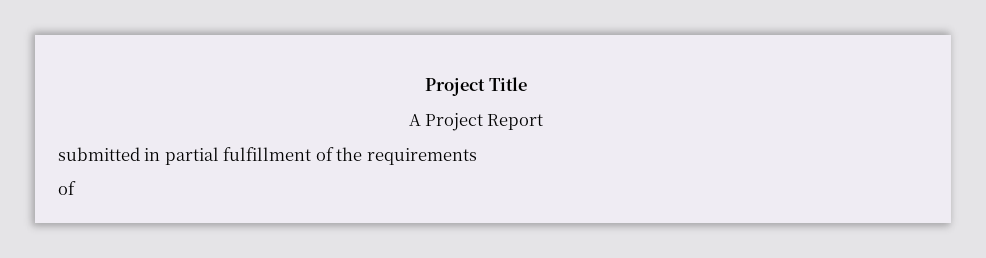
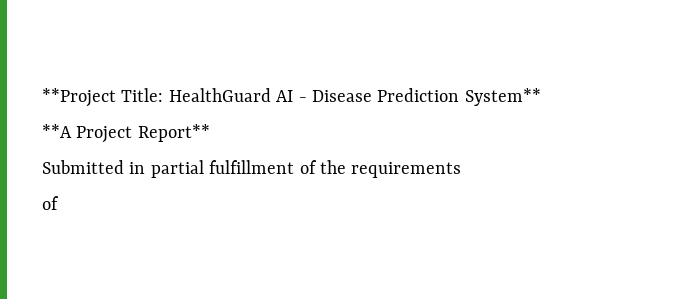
- Project Title
- A Project Report
- submitted in partial fulfillment of the requirements
+ **Project Title: HealthGuard AI - Disease Prediction System**
+ **A Project Report**
+ Submitted in partial fulfillment of the requirements

